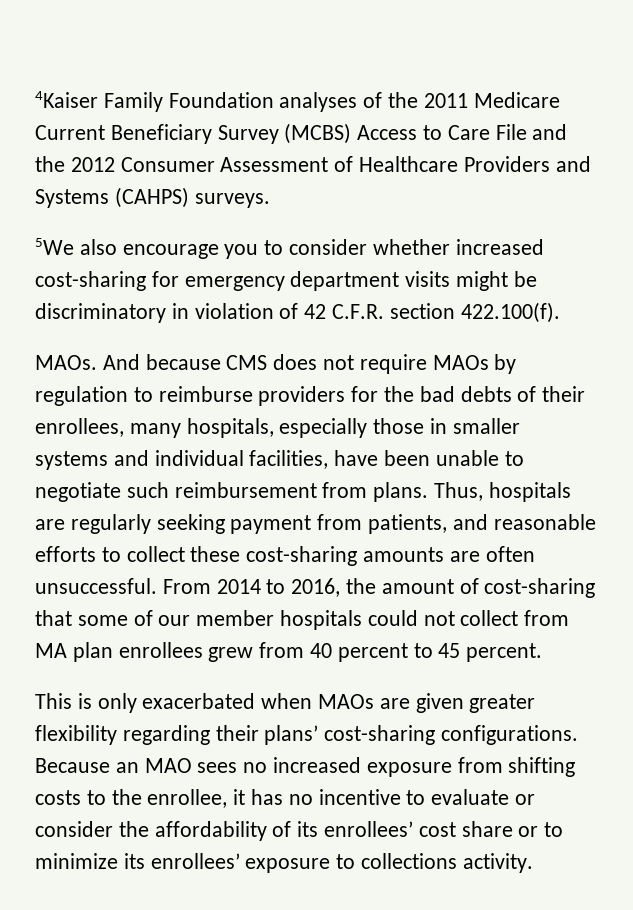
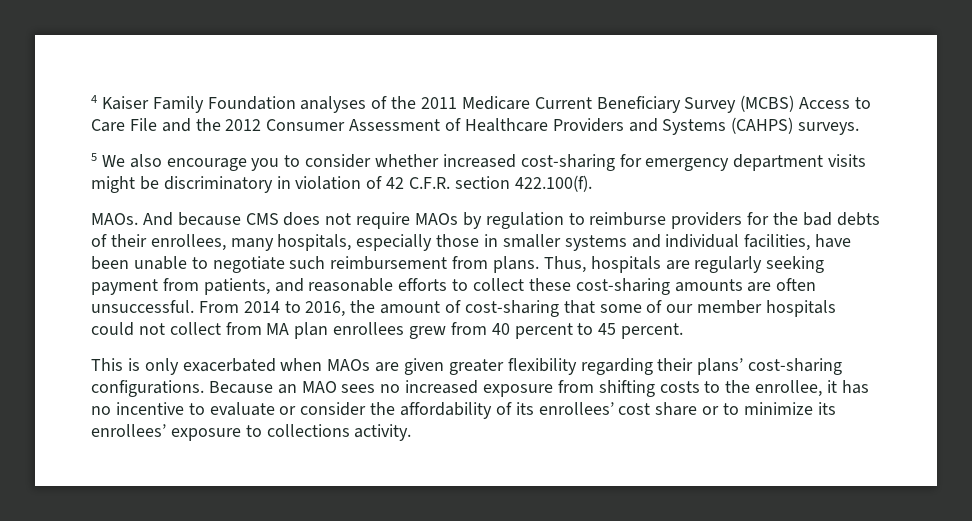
- 4Kaiser Family Foundation analyses of the 2011 Medicare Current Beneficiary Survey (MCBS) Access to Care File and the 2012 Consumer Assessment of Healthcare Providers and Systems (CAHPS) surveys.
+ 4 Kaiser Family Foundation analyses of the 2011 Medicare Current Beneficiary Survey (MCBS) Access to Care File and the 2012 Consumer Assessment of Healthcare Providers and Systems (CAHPS) surveys.
- 5We also encourage you to consider whether increased cost-sharing for emergency department visits might be discriminatory in violation of 42 C.F.R. section 422.100(f).
+ 5 We also encourage you to consider whether increased cost-sharing for emergency department visits might be discriminatory in violation of 42 C.F.R. section 422.100(f).

